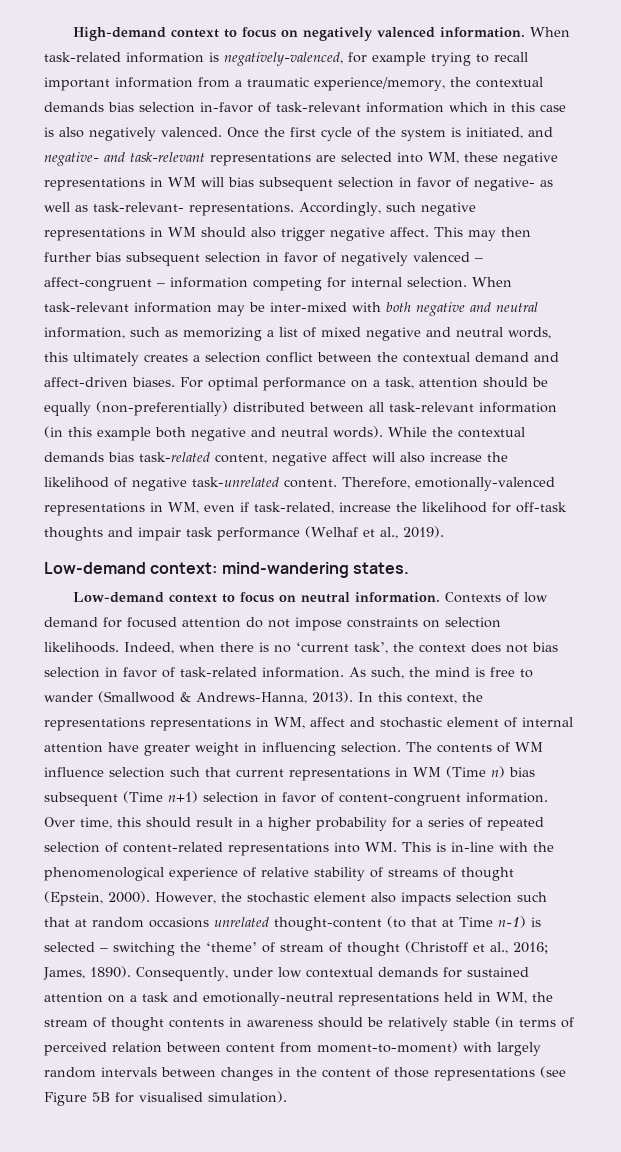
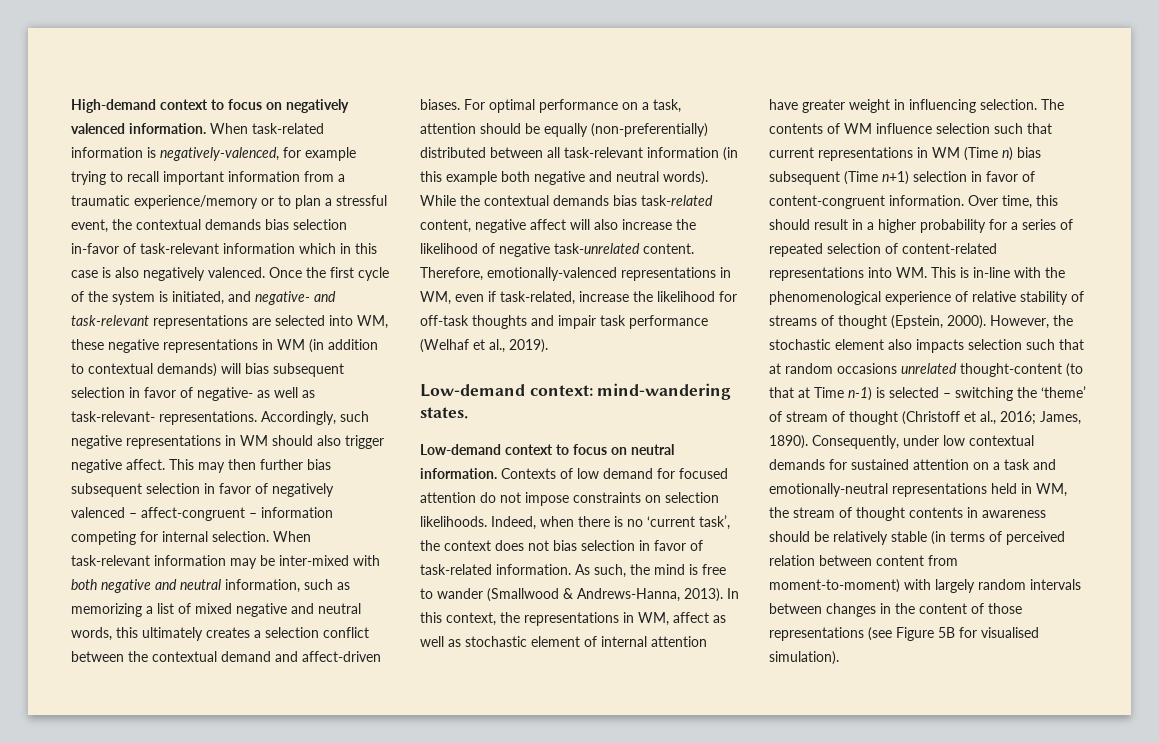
- When task-related information is negatively-valenced, for example trying to recall important information from a traumatic experience/memory, the contextual demands bias selection in-favor of task-relevant information which in this case is also negatively valenced.
+ When task-related information is negatively-valenced, for example trying to recall important information from a traumatic experience/memory or to plan a stressful event, the contextual demands bias selection in-favor of task-relevant information which in this case is also negatively valenced.
- Once the first cycle of the system is initiated, and negative- and task-relevant representations are selected into WM, these negative representations in WM will bias subsequent selection in favor of negative- as well as task-relevant- representations.
+ Once the first cycle of the system is initiated, and negative- and task-relevant representations are selected into WM, these negative representations in WM (in addition to contextual demands) will bias subsequent selection in favor of negative- as well as task-relevant- representations.
- In this context, the representations representations in WM, affect and stochastic element of internal attention have greater weight in influencing selection.
+ In this context, the representations in WM, affect as well as stochastic element of internal attention have greater weight in influencing selection.

